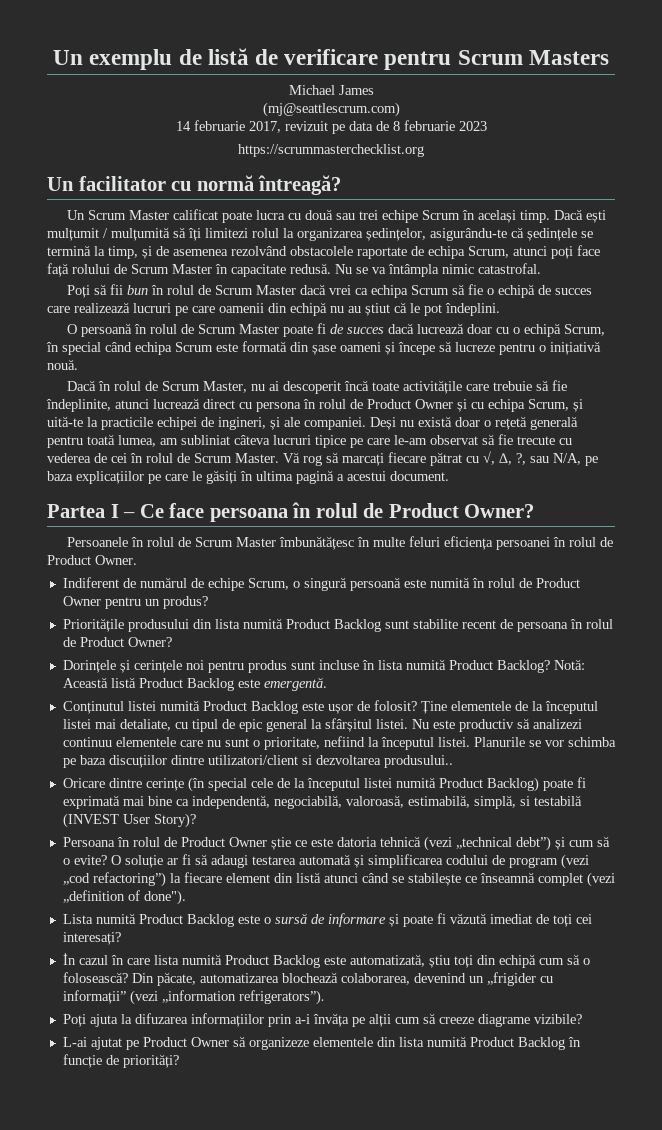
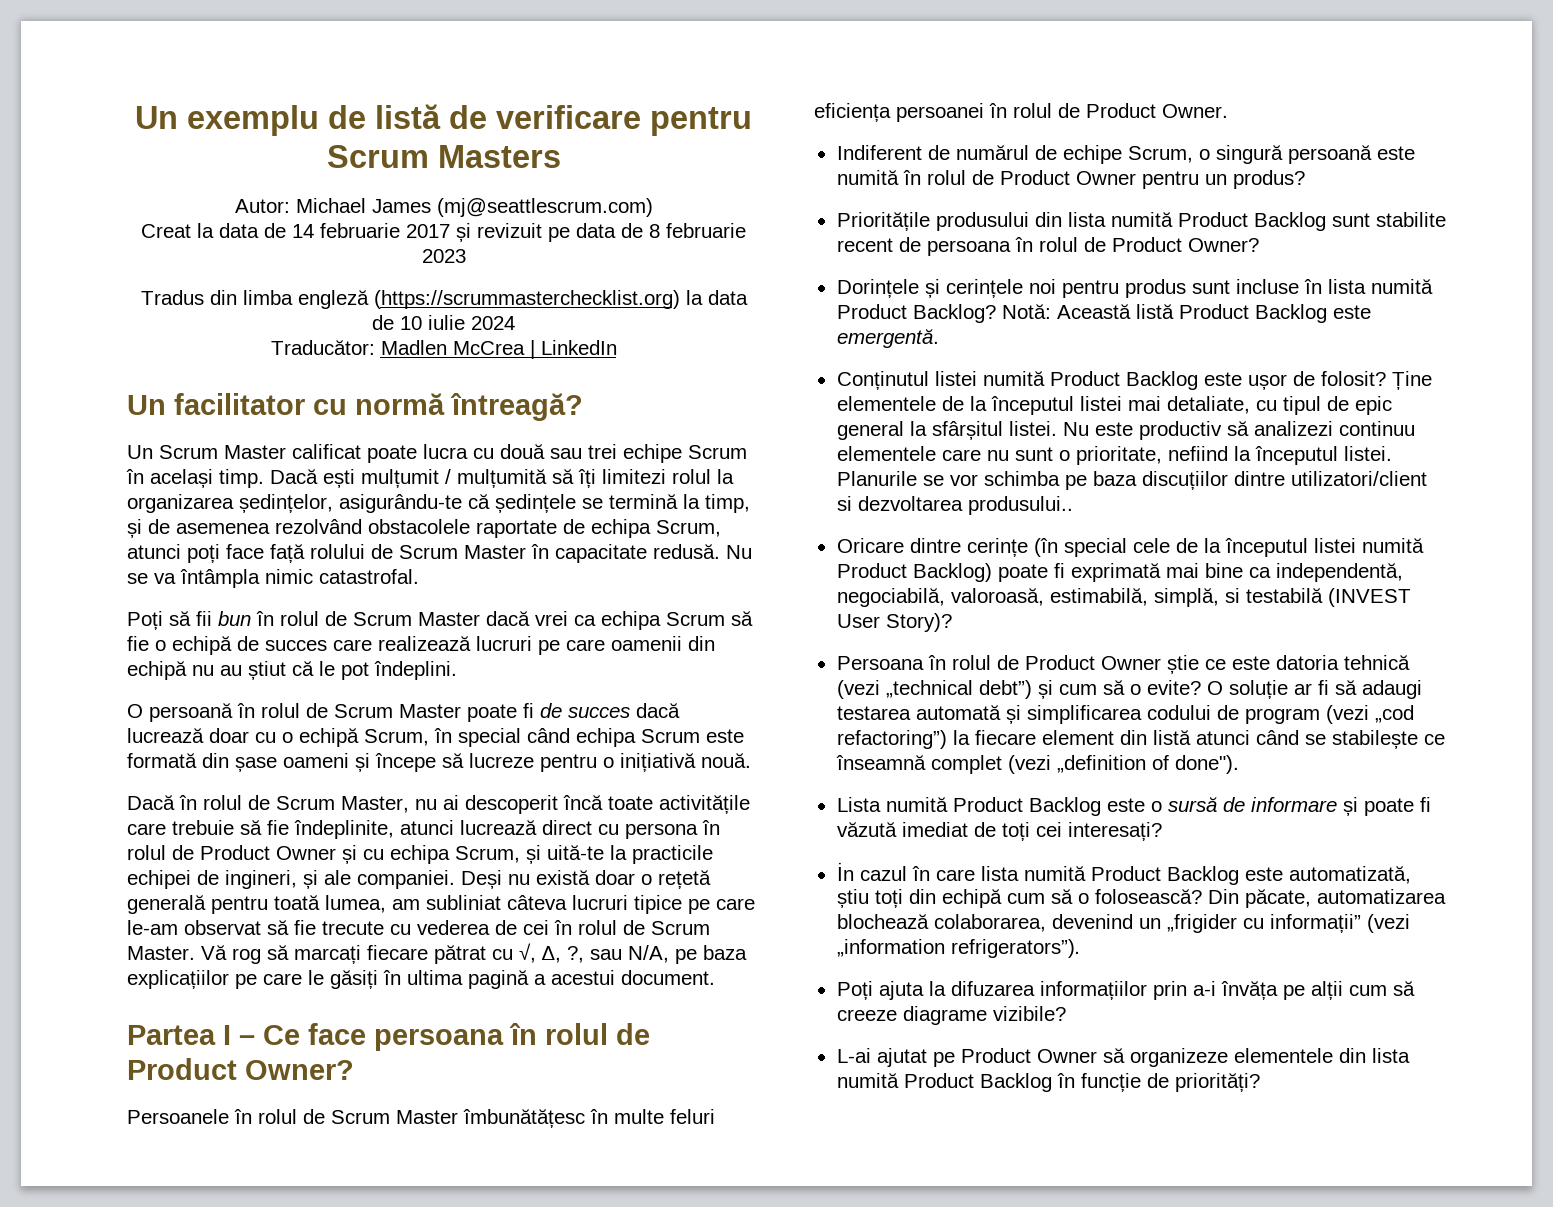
- Michael James
- (mj@seattlescrum.com)
+ Autor: Michael James (mj@seattlescrum.com)
- 14 februarie 2017, revizuit pe data de 8 februarie 2023
+ Creat la data de 14 februarie 2017 și revizuit pe data de 8 februarie 2023
- https://scrummasterchecklist.org
+ Tradus din limba engleză (https://scrummasterchecklist.org) la data de 10 iulie 2024
+ Traducător: Madlen McCrea | LinkedIn

